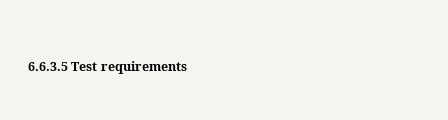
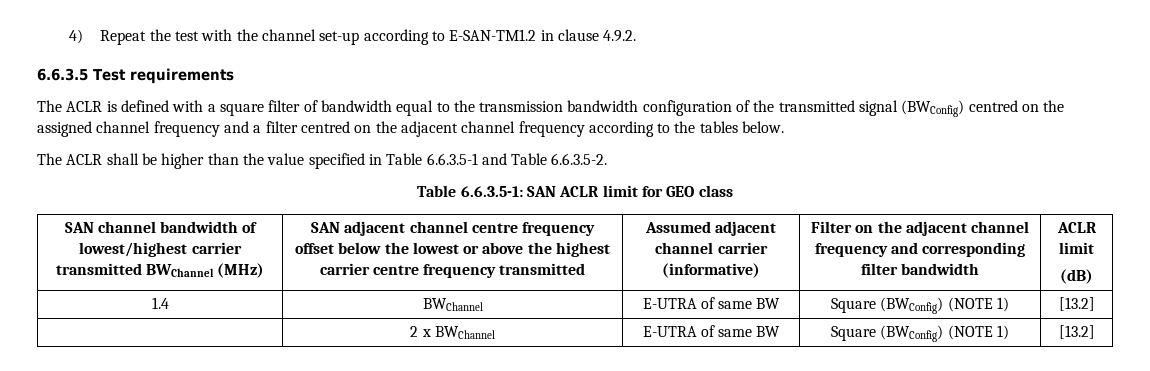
+ 4) Repeat the test with the channel set-up according to E-SAN-TM1.2 in clause 4.9.2.
  6.6.3.5 Test requirements
+ The ACLR is defined with a square filter of bandwidth equal to the transmission bandwidth configuration of the transmitted signal (BWConfig) centred on the assigned channel frequency and a filter centred on the adjacent channel frequency according to the tables below.
+ The ACLR shall be higher than the value specified in Table 6.6.3.5-1 and Table 6.6.3.5-2.
+ Table 6.6.3.5-1: SAN ACLR limit for GEO class
+ SAN channel bandwidth of lowest/highest carrier transmitted BWChannel (MHz) | SAN adjacent channel centre frequency offset below the lowest or above the highest carrier centre frequency transmitted | Assumed adjacent channel carrier (informative) | Filter on the adjacent channel frequency and corresponding filter bandwidth | ACLR limit
+ (dB)
+ 1.4 | BWChannel | E-UTRA of same BW | Square (BWConfig) (NOTE 1) | [13.2]
+ | 2 x BWChannel | E-UTRA of same BW | Square (BWConfig) (NOTE 1) | [13.2]

